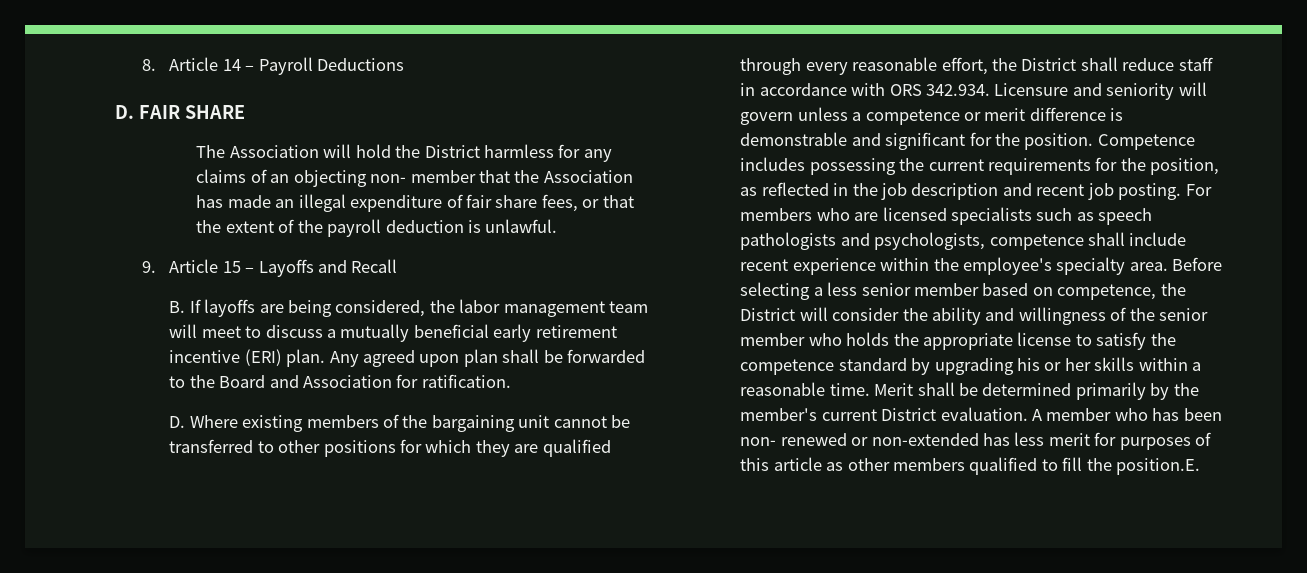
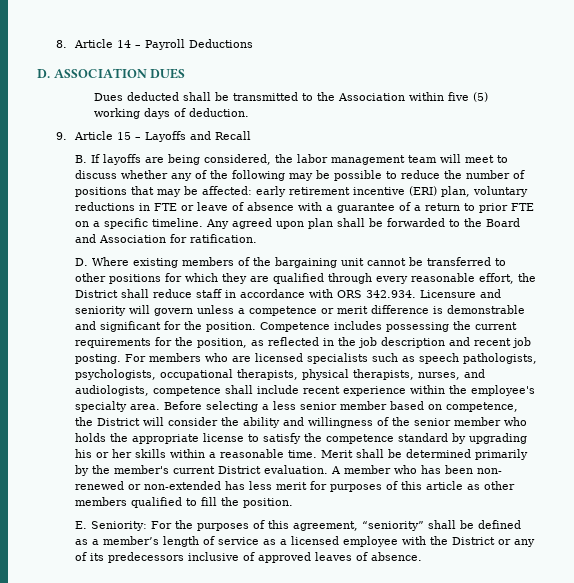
- D. FAIR SHARE
- The Association will hold the District harmless for any claims of an objecting non- member that the Association has made an illegal expenditure of fair share fees, or that the extent of the payroll deduction is unlawful.
+ D. ASSOCIATION DUES
+ Dues deducted shall be transmitted to the Association within five (5) working days of deduction.
- B. If layoffs are being considered, the labor management team will meet to discuss a mutually beneficial early retirement incentive (ERI) plan.
+ B. If layoffs are being considered, the labor management team will meet to discuss whether any of the following may be possible to reduce the number of positions that may be affected: early retirement incentive (ERI) plan, voluntary reductions in FTE or leave of absence with a guarantee of a return to prior FTE on a specific timeline.
- For members who are licensed specialists such as speech pathologists and psychologists, competence shall include recent experience within the employee's specialty area.
+ For members who are licensed specialists such as speech pathologists, psychologists, occupational therapists, physical therapists, nurses, and audiologists, competence shall include recent experience within the employee's specialty area.
- A member who has been non- renewed or non-extended has less merit for purposes of this article as other members qualified to fill the position.E.
+ A member who has been non- renewed or non-extended has less merit for purposes of this article as other members qualified to fill the position.
+ E. Seniority: For the purposes of this agreement, “seniority” shall be defined as a member’s length of service as a licensed employee with the District or any of its predecessors inclusive of approved leaves of absence.

